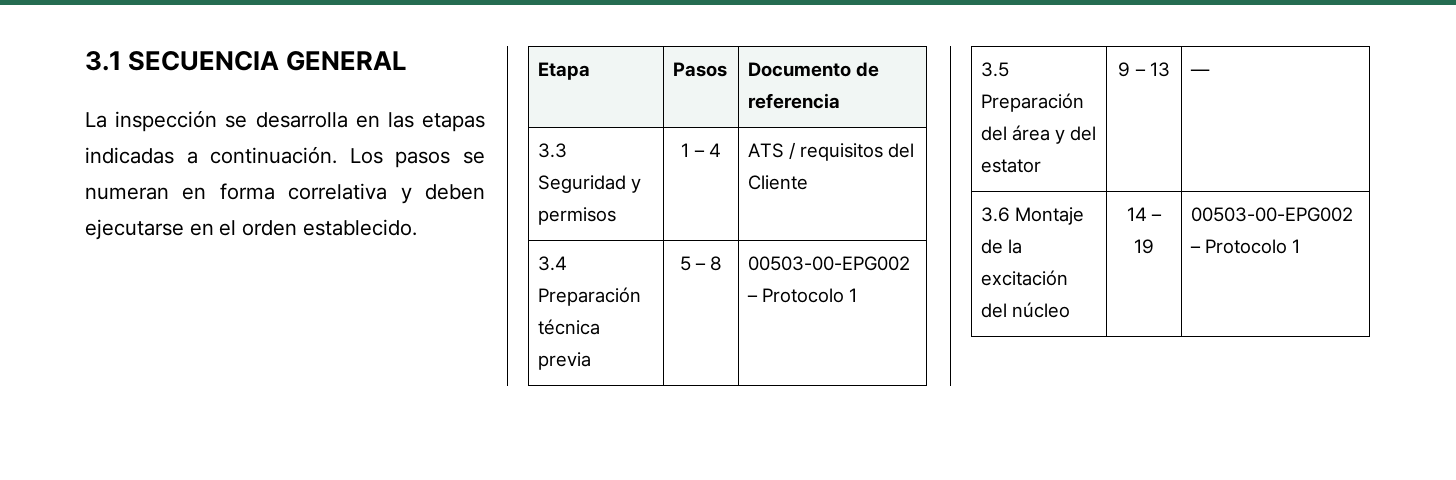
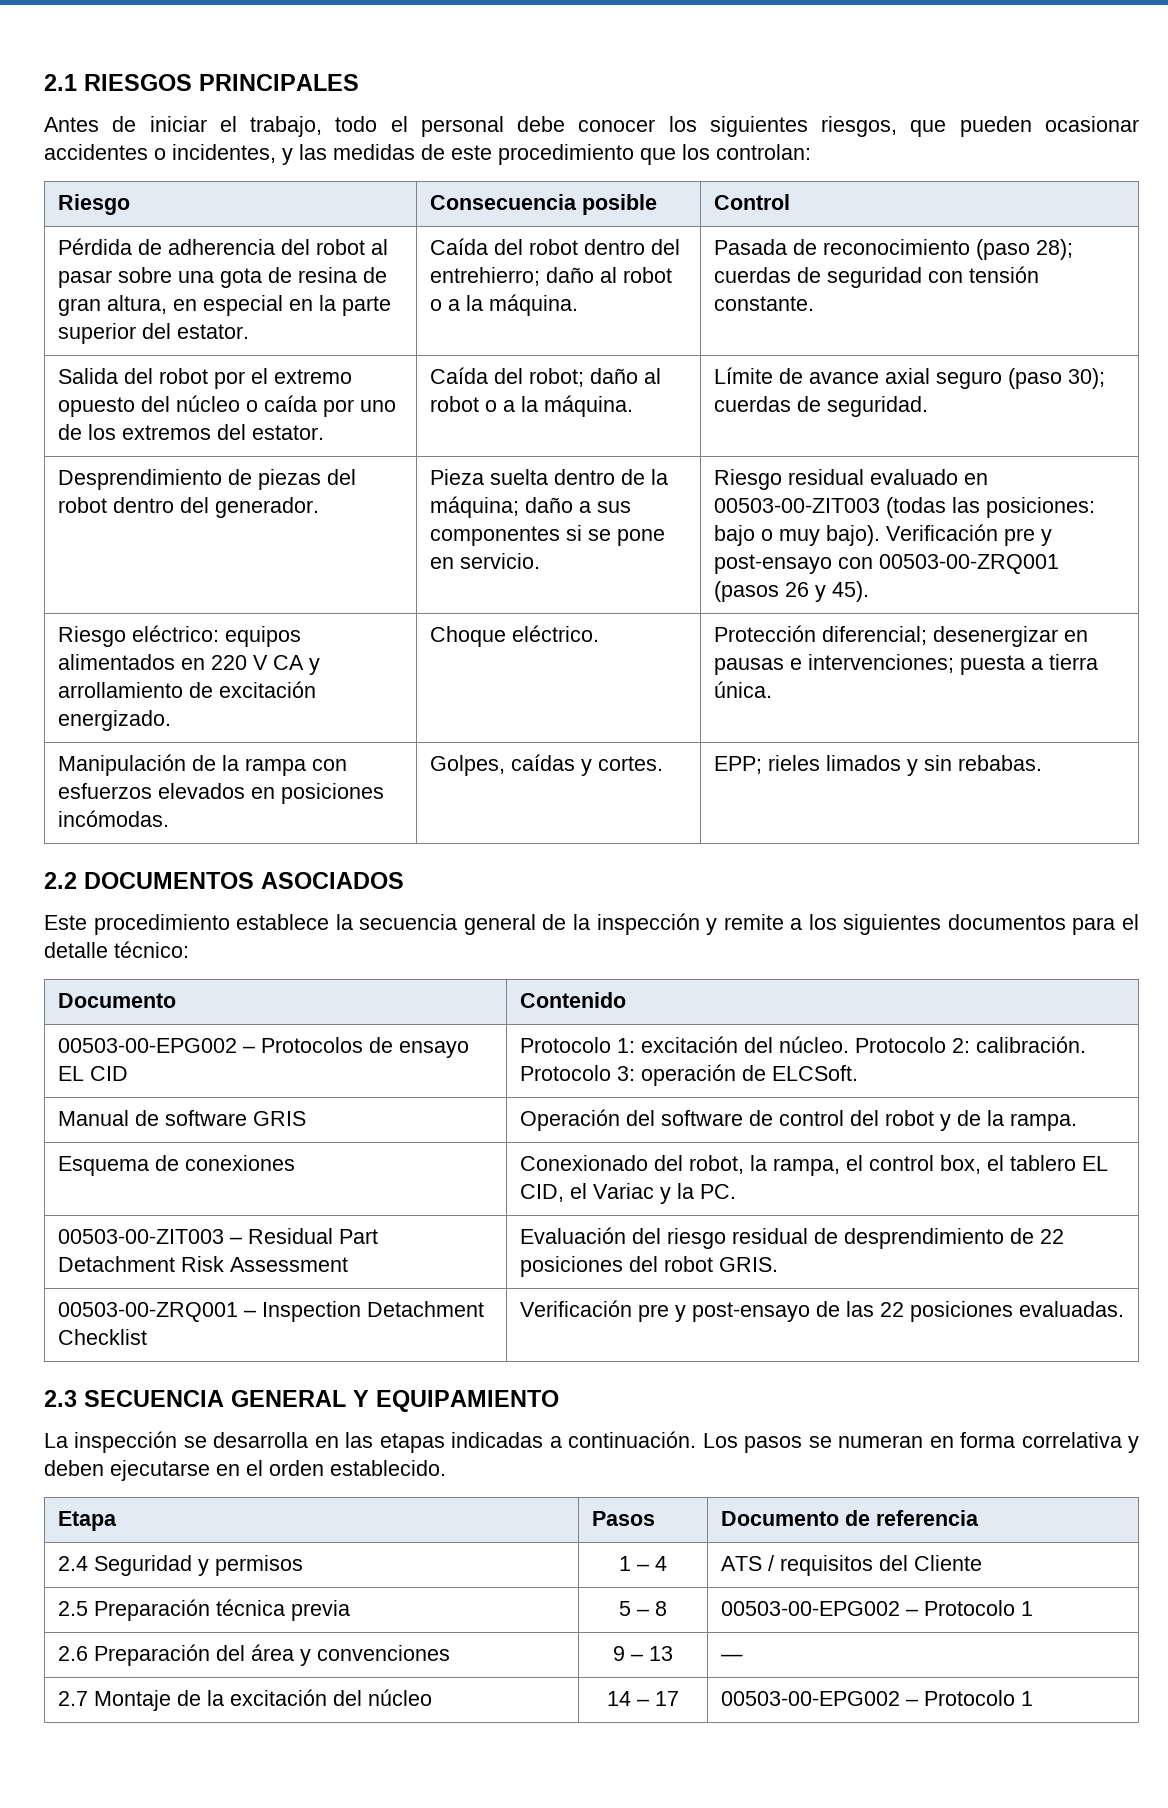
- 3.1 SECUENCIA GENERAL
+ 2.1 RIESGOS PRINCIPALES
+ Antes de iniciar el trabajo, todo el personal debe conocer los siguientes riesgos, que pueden ocasionar accidentes o incidentes, y las medidas de este procedimiento que los controlan:
+ Riesgo | Consecuencia posible | Control
+ Pérdida de adherencia del robot al pasar sobre una gota de resina de gran altura, en especial en la parte superior del estator. | Caída del robot dentro del entrehierro; daño al robot o a la máquina. | Pasada de reconocimiento (paso 28); cuerdas de seguridad con tensión constante.
+ Salida del robot por el extremo opuesto del núcleo o caída por uno de los extremos del estator. | Caída del robot; daño al robot o a la máquina. | Límite de avance axial seguro (paso 30); cuerdas de seguridad.
+ Desprendimiento de piezas del robot dentro del generador. | Pieza suelta dentro de la máquina; daño a sus componentes si se pone en servicio. | Riesgo residual evaluado en 00503-00-ZIT003 (todas las posiciones: bajo o muy bajo). Verificación pre y post-ensayo con 00503-00-ZRQ001 (pasos 26 y 45).
+ Riesgo eléctrico: equipos alimentados en 220 V CA y arrollamiento de excitación energizado. | Choque eléctrico. | Protección diferencial; desenergizar en pausas e intervenciones; puesta a tierra única.
+ Manipulación de la rampa con esfuerzos elevados en posiciones incómodas. | Golpes, caídas y cortes. | EPP; rieles limados y sin rebabas.
+ 2.2 DOCUMENTOS ASOCIADOS
+ Este procedimiento establece la secuencia general de la inspección y remite a los siguientes documentos para el detalle técnico:
+ Documento | Contenido
+ 00503-00-EPG002 – Protocolos de ensayo EL CID | Protocolo 1: excitación del núcleo. Protocolo 2: calibración. Protocolo 3: operación de ELCSoft.
+ Manual de software GRIS | Operación del software de control del robot y de la rampa.
+ Esquema de conexiones | Conexionado del robot, la rampa, el control box, el tablero EL CID, el Variac y la PC.
+ 00503-00-ZIT003 – Residual Part Detachment Risk Assessment | Evaluación del riesgo residual de desprendimiento de 22 posiciones del robot GRIS.
+ 00503-00-ZRQ001 – Inspection Detachment Checklist | Verificación pre y post-ensayo de las 22 posiciones evaluadas.
+ 2.3 SECUENCIA GENERAL Y EQUIPAMIENTO
- 3.3 Seguridad y permisos | 1 – 4 | ATS / requisitos del Cliente
+ 2.4 Seguridad y permisos | 1 – 4 | ATS / requisitos del Cliente
- 3.4 Preparación técnica previa | 5 – 8 | 00503-00-EPG002 – Protocolo 1
+ 2.5 Preparación técnica previa | 5 – 8 | 00503-00-EPG002 – Protocolo 1
- 3.5 Preparación del área y del estator | 9 – 13 | —
+ 2.6 Preparación del área y convenciones | 9 – 13 | —
- 3.6 Montaje de la excitación del núcleo | 14 – 19 | 00503-00-EPG002 – Protocolo 1
+ 2.7 Montaje de la excitación del núcleo | 14 – 17 | 00503-00-EPG002 – Protocolo 1

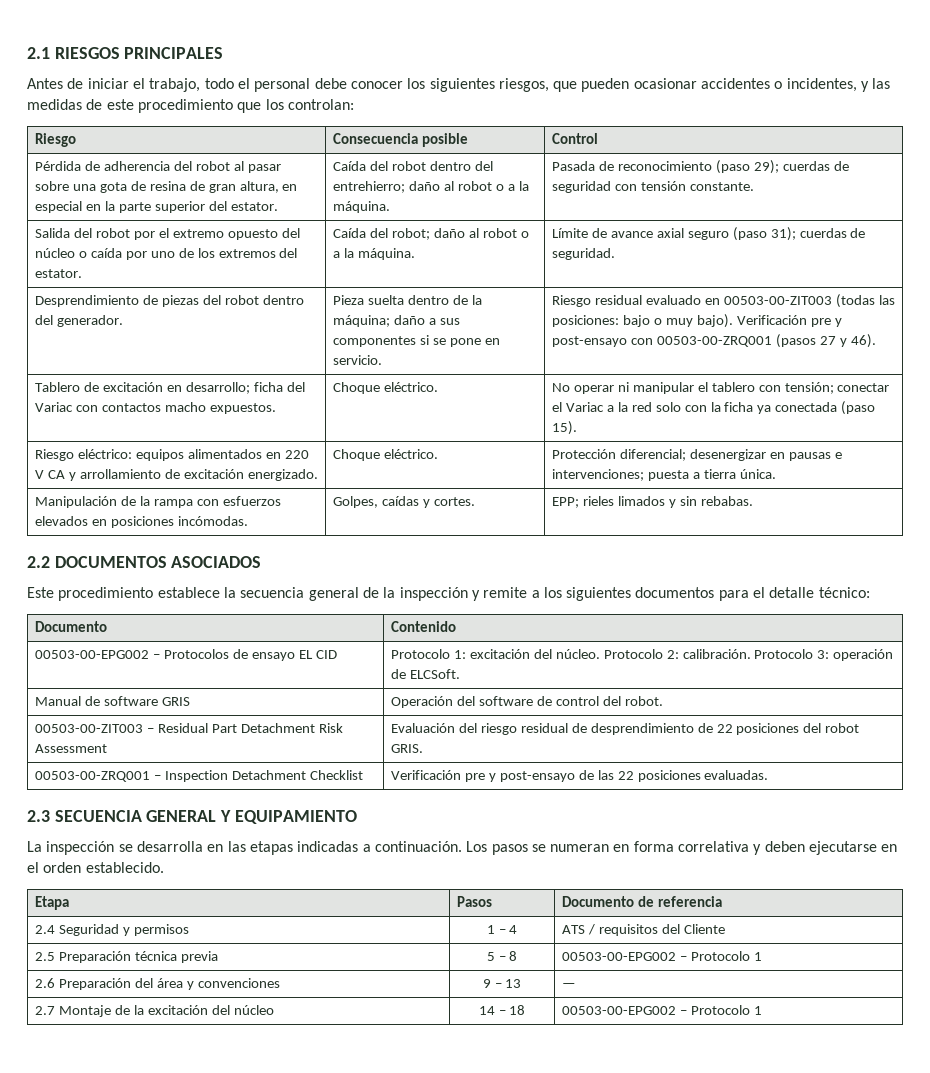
- Pasada de reconocimiento (paso 28); cuerdas de seguridad con tensión constante.
+ Pasada de reconocimiento (paso 29); cuerdas de seguridad con tensión constante.
- Salida del robot por el extremo opuesto del núcleo o caída por uno de los extremos del estator. | Caída del robot; daño al robot o a la máquina. | Límite de avance axial seguro (paso 30); cuerdas de seguridad.
+ Salida del robot por el extremo opuesto del núcleo o caída por uno de los extremos del estator. | Caída del robot; daño al robot o a la máquina. | Límite de avance axial seguro (paso 31); cuerdas de seguridad.
- Verificación pre y post-ensayo con 00503-00-ZRQ001 (pasos 26 y 45).
+ Verificación pre y post-ensayo con 00503-00-ZRQ001 (pasos 27 y 46).
+ Tablero de excitación en desarrollo; ficha del Variac con contactos macho expuestos. | Choque eléctrico. | No operar ni manipular el tablero con tensión; conectar el Variac a la red solo con la ficha ya conectada (paso 15).
- Manual de software GRIS | Operación del software de control del robot y de la rampa.
- Esquema de conexiones | Conexionado del robot, la rampa, el control box, el tablero EL CID, el Variac y la PC.
+ Manual de software GRIS | Operación del software de control del robot.
- 2.7 Montaje de la excitación del núcleo | 14 – 17 | 00503-00-EPG002 – Protocolo 1
+ 2.7 Montaje de la excitación del núcleo | 14 – 18 | 00503-00-EPG002 – Protocolo 1

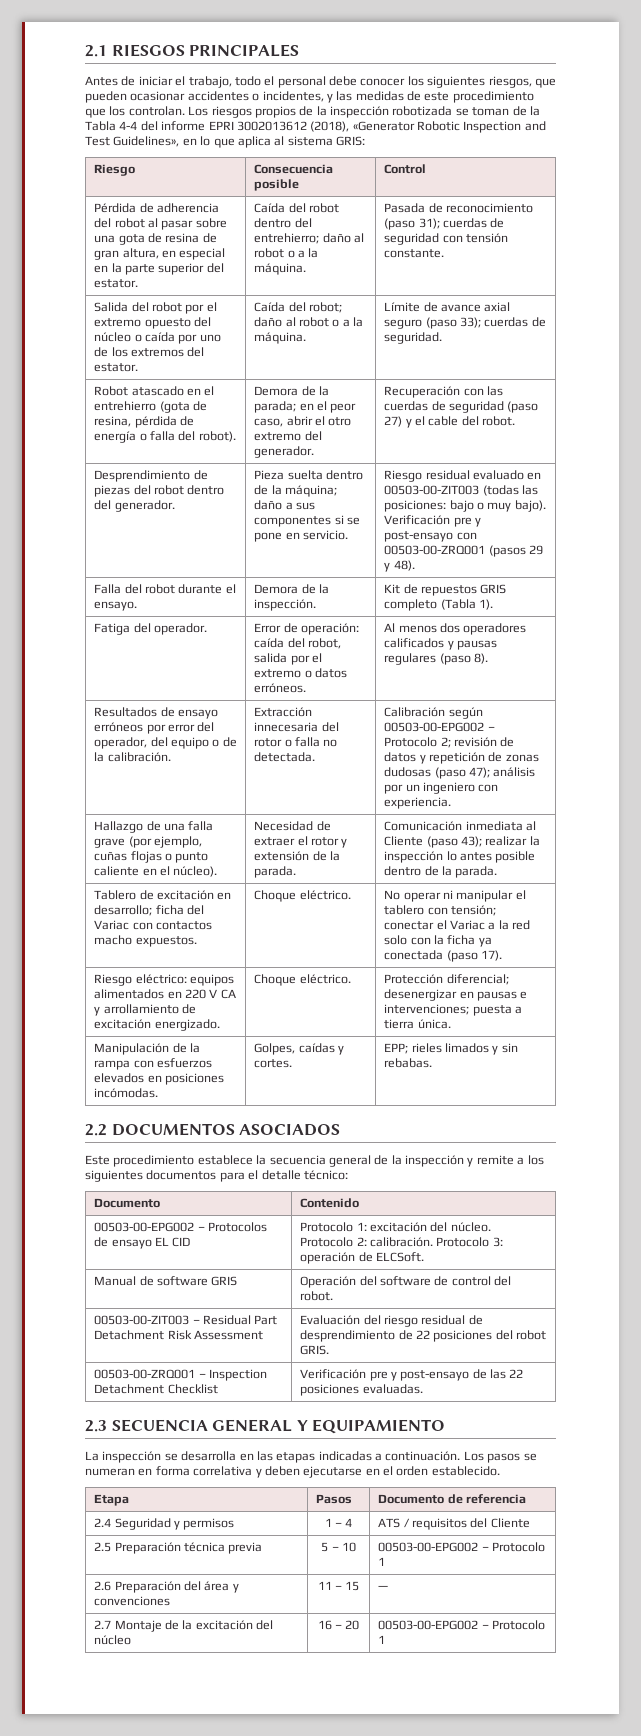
- Antes de iniciar el trabajo, todo el personal debe conocer los siguientes riesgos, que pueden ocasionar accidentes o incidentes, y las medidas de este procedimiento que los controlan:
+ Antes de iniciar el trabajo, todo el personal debe conocer los siguientes riesgos, que pueden ocasionar accidentes o incidentes, y las medidas de este procedimiento que los controlan. Los riesgos propios de la inspección robotizada se toman de la Tabla 4-4 del informe EPRI 3002013612 (2018), «Generator Robotic Inspection and Test Guidelines», en lo que aplica al sistema GRIS:
- Pasada de reconocimiento (paso 29); cuerdas de seguridad con tensión constante.
+ Pasada de reconocimiento (paso 31); cuerdas de seguridad con tensión constante.
- Salida del robot por el extremo opuesto del núcleo o caída por uno de los extremos del estator. | Caída del robot; daño al robot o a la máquina. | Límite de avance axial seguro (paso 31); cuerdas de seguridad.
+ Salida del robot por el extremo opuesto del núcleo o caída por uno de los extremos del estator. | Caída del robot; daño al robot o a la máquina. | Límite de avance axial seguro (paso 33); cuerdas de seguridad.
+ Robot atascado en el entrehierro (gota de resina, pérdida de energía o falla del robot). | Demora de la parada; en el peor caso, abrir el otro extremo del generador. | Recuperación con las cuerdas de seguridad (paso 27) y el cable del robot.
- Verificación pre y post-ensayo con 00503-00-ZRQ001 (pasos 27 y 46).
+ Verificación pre y post-ensayo con 00503-00-ZRQ001 (pasos 29 y 48).
+ Falla del robot durante el ensayo. | Demora de la inspección. | Kit de repuestos GRIS completo (Tabla 1).
+ Fatiga del operador. | Error de operación: caída del robot, salida por el extremo o datos erróneos. | Al menos dos operadores calificados y pausas regulares (paso 8).
+ Resultados de ensayo erróneos por error del operador, del equipo o de la calibración. | Extracción innecesaria del rotor o falla no detectada. | Calibración según 00503-00-EPG002 – Protocolo 2; revisión de datos y repetición de zonas dudosas (paso 47); análisis por un ingeniero con experiencia.
+ Hallazgo de una falla grave (por ejemplo, cuñas flojas o punto caliente en el núcleo). | Necesidad de extraer el rotor y extensión de la parada. | Comunicación inmediata al Cliente (paso 43); realizar la inspección lo antes posible dentro de la parada.
- Tablero de excitación en desarrollo; ficha del Variac con contactos macho expuestos. | Choque eléctrico. | No operar ni manipular el tablero con tensión; conectar el Variac a la red solo con la ficha ya conectada (paso 15).
+ Tablero de excitación en desarrollo; ficha del Variac con contactos macho expuestos. | Choque eléctrico. | No operar ni manipular el tablero con tensión; conectar el Variac a la red solo con la ficha ya conectada (paso 17).
- 2.5 Preparación técnica previa | 5 – 8 | 00503-00-EPG002 – Protocolo 1
+ 2.5 Preparación técnica previa | 5 – 10 | 00503-00-EPG002 – Protocolo 1
- 2.6 Preparación del área y convenciones | 9 – 13 | —
+ 2.6 Preparación del área y convenciones | 11 – 15 | —
- 2.7 Montaje de la excitación del núcleo | 14 – 18 | 00503-00-EPG002 – Protocolo 1
+ 2.7 Montaje de la excitación del núcleo | 16 – 20 | 00503-00-EPG002 – Protocolo 1

